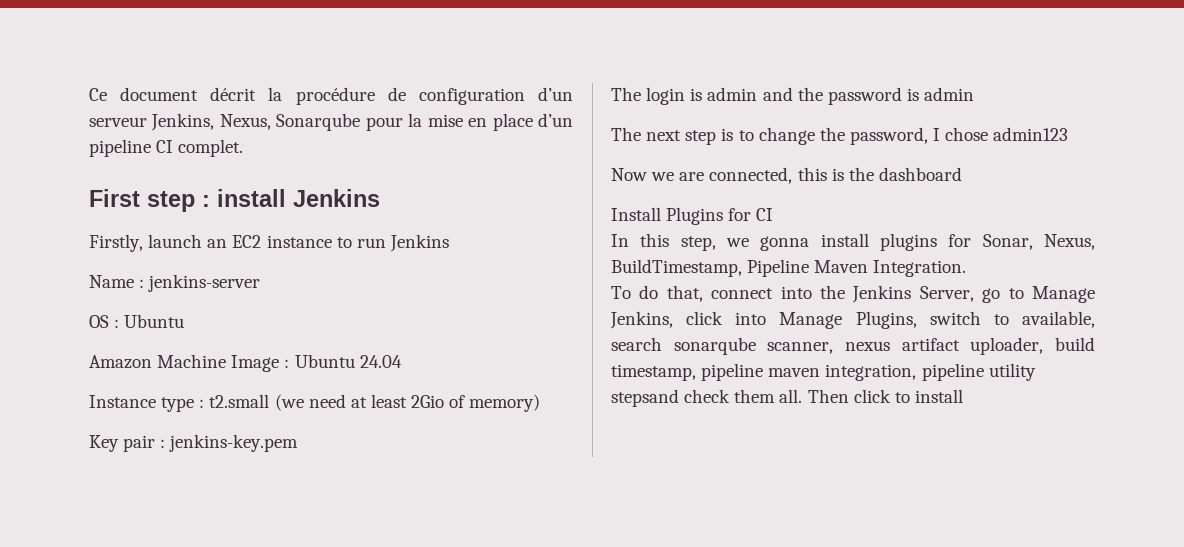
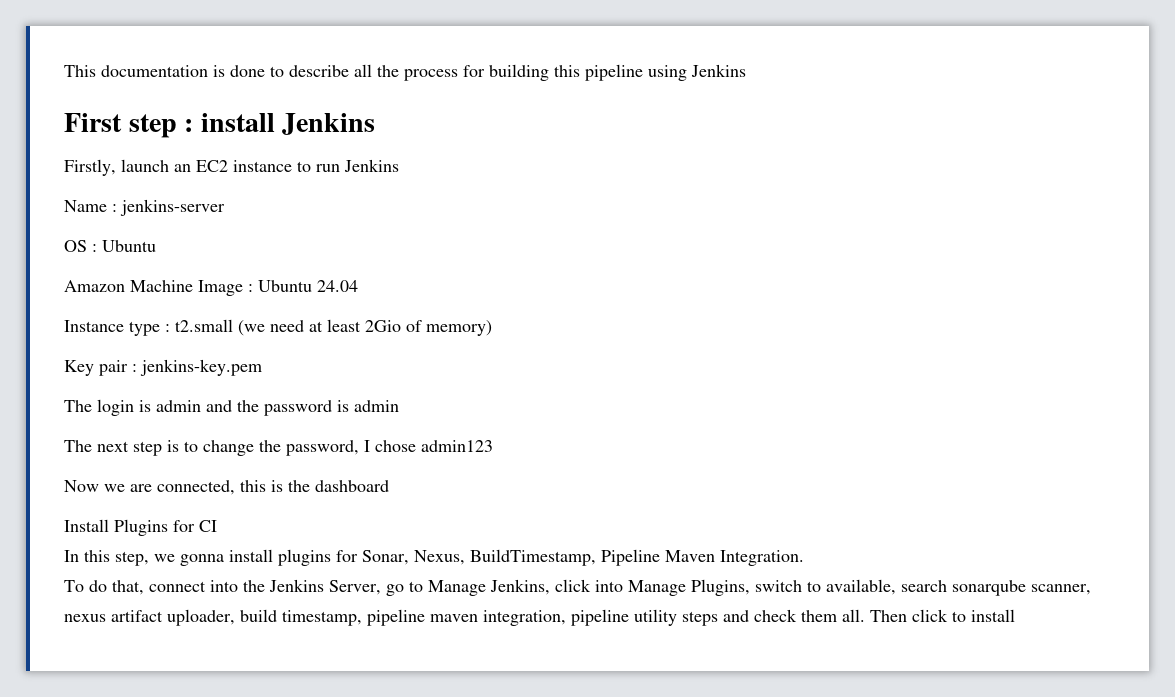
- Ce document décrit la procédure de configuration d’un serveur Jenkins, Nexus, Sonarqube pour la mise en place d’un pipeline CI complet.
+ This documentation is done to describe all the process for building this pipeline using Jenkins
- To do that, connect into the Jenkins Server, go to Manage Jenkins, click into Manage Plugins, switch to available, search sonarqube scanner, nexus artifact uploader, build timestamp, pipeline maven integration, pipeline utility stepsand check them all.
+ To do that, connect into the Jenkins Server, go to Manage Jenkins, click into Manage Plugins, switch to available, search sonarqube scanner, nexus artifact uploader, build timestamp, pipeline maven integration, pipeline utility steps and check them all.

